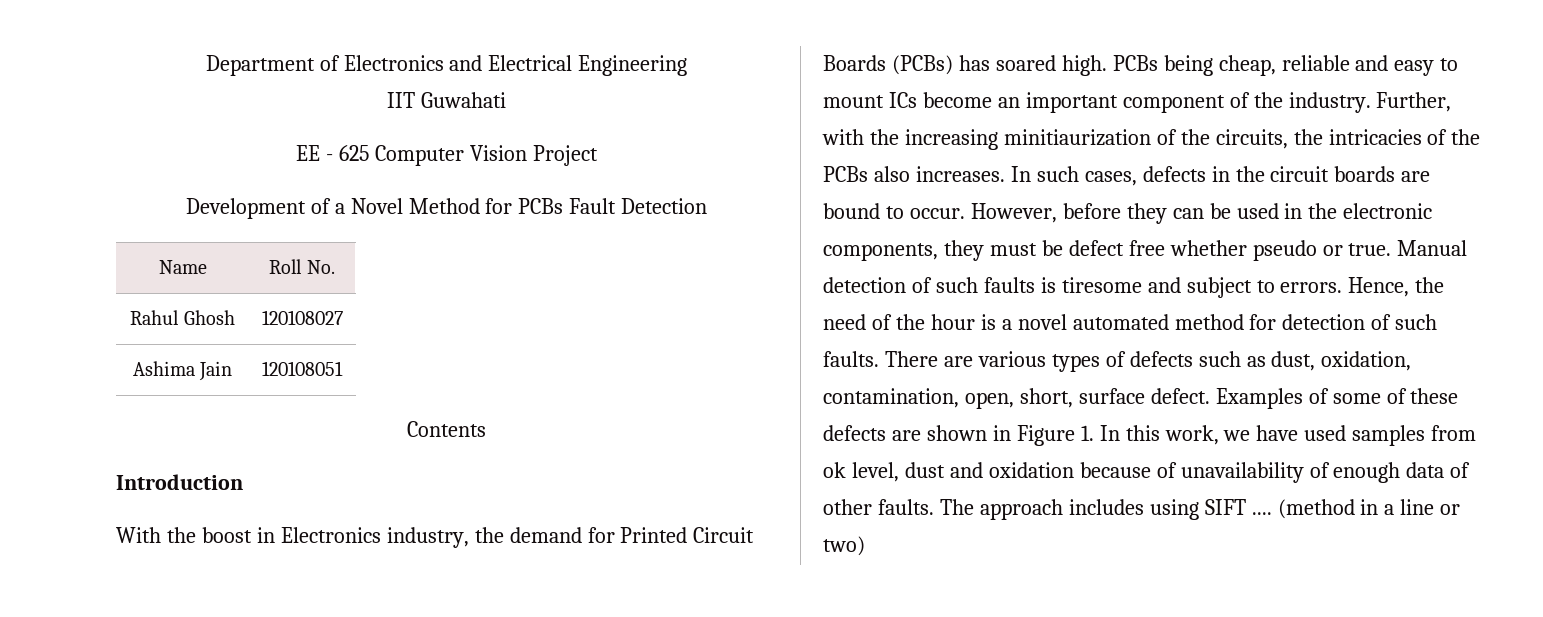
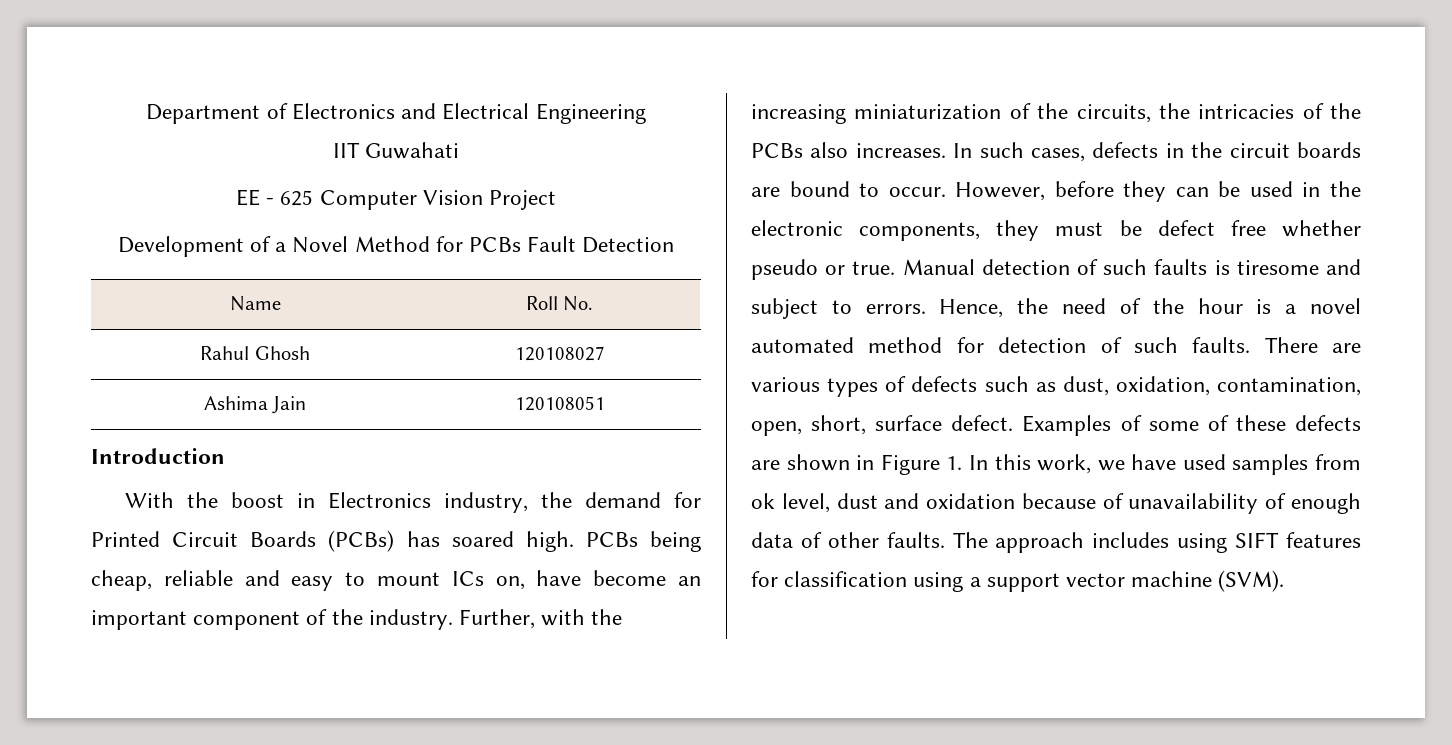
- Contents
- PCBs being cheap, reliable and easy to mount ICs become an important component of the industry.
+ PCBs being cheap, reliable and easy to mount ICs on, have become an important component of the industry.
- Further, with the increasing minitiaurization of the circuits, the intricacies of the PCBs also increases.
+ Further, with the increasing miniaturization of the circuits, the intricacies of the PCBs also increases.
- The approach includes using SIFT .... (method in a line or two)
+ The approach includes using SIFT features for classification using a support vector machine (SVM).

